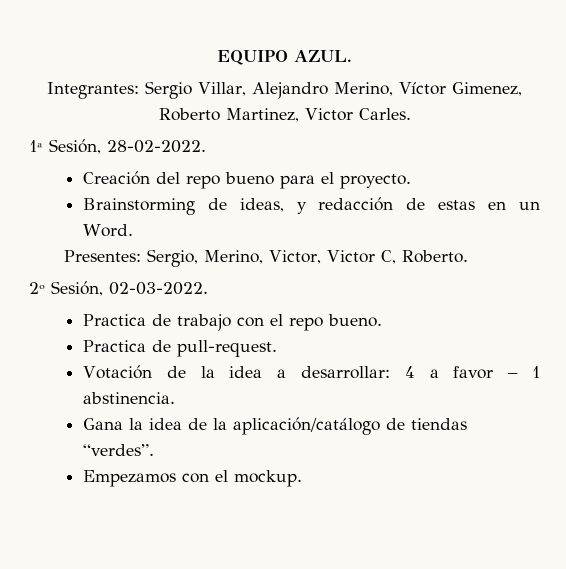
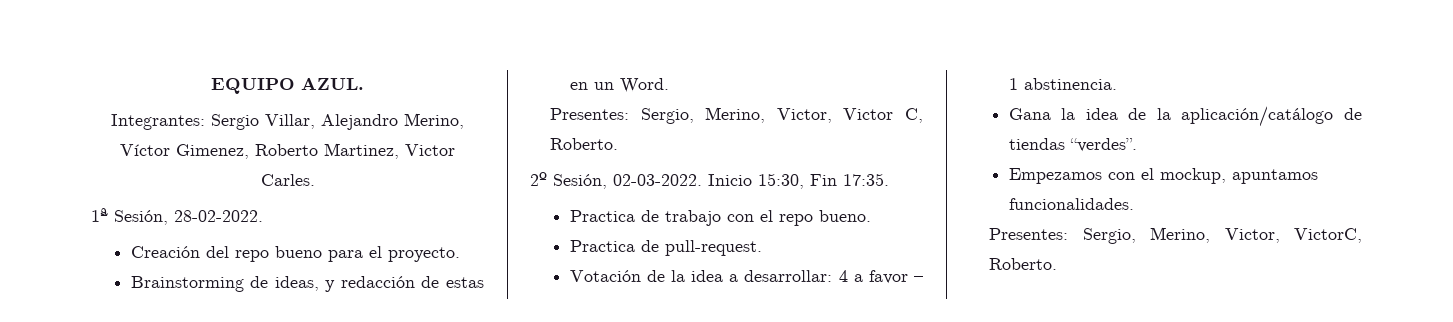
+ Inicio 15:30, Fin 17:35.
- Empezamos con el mockup.
+ Empezamos con el mockup, apuntamos funcionalidades.
+ Presentes: Sergio, Merino, Victor, VictorC, Roberto.

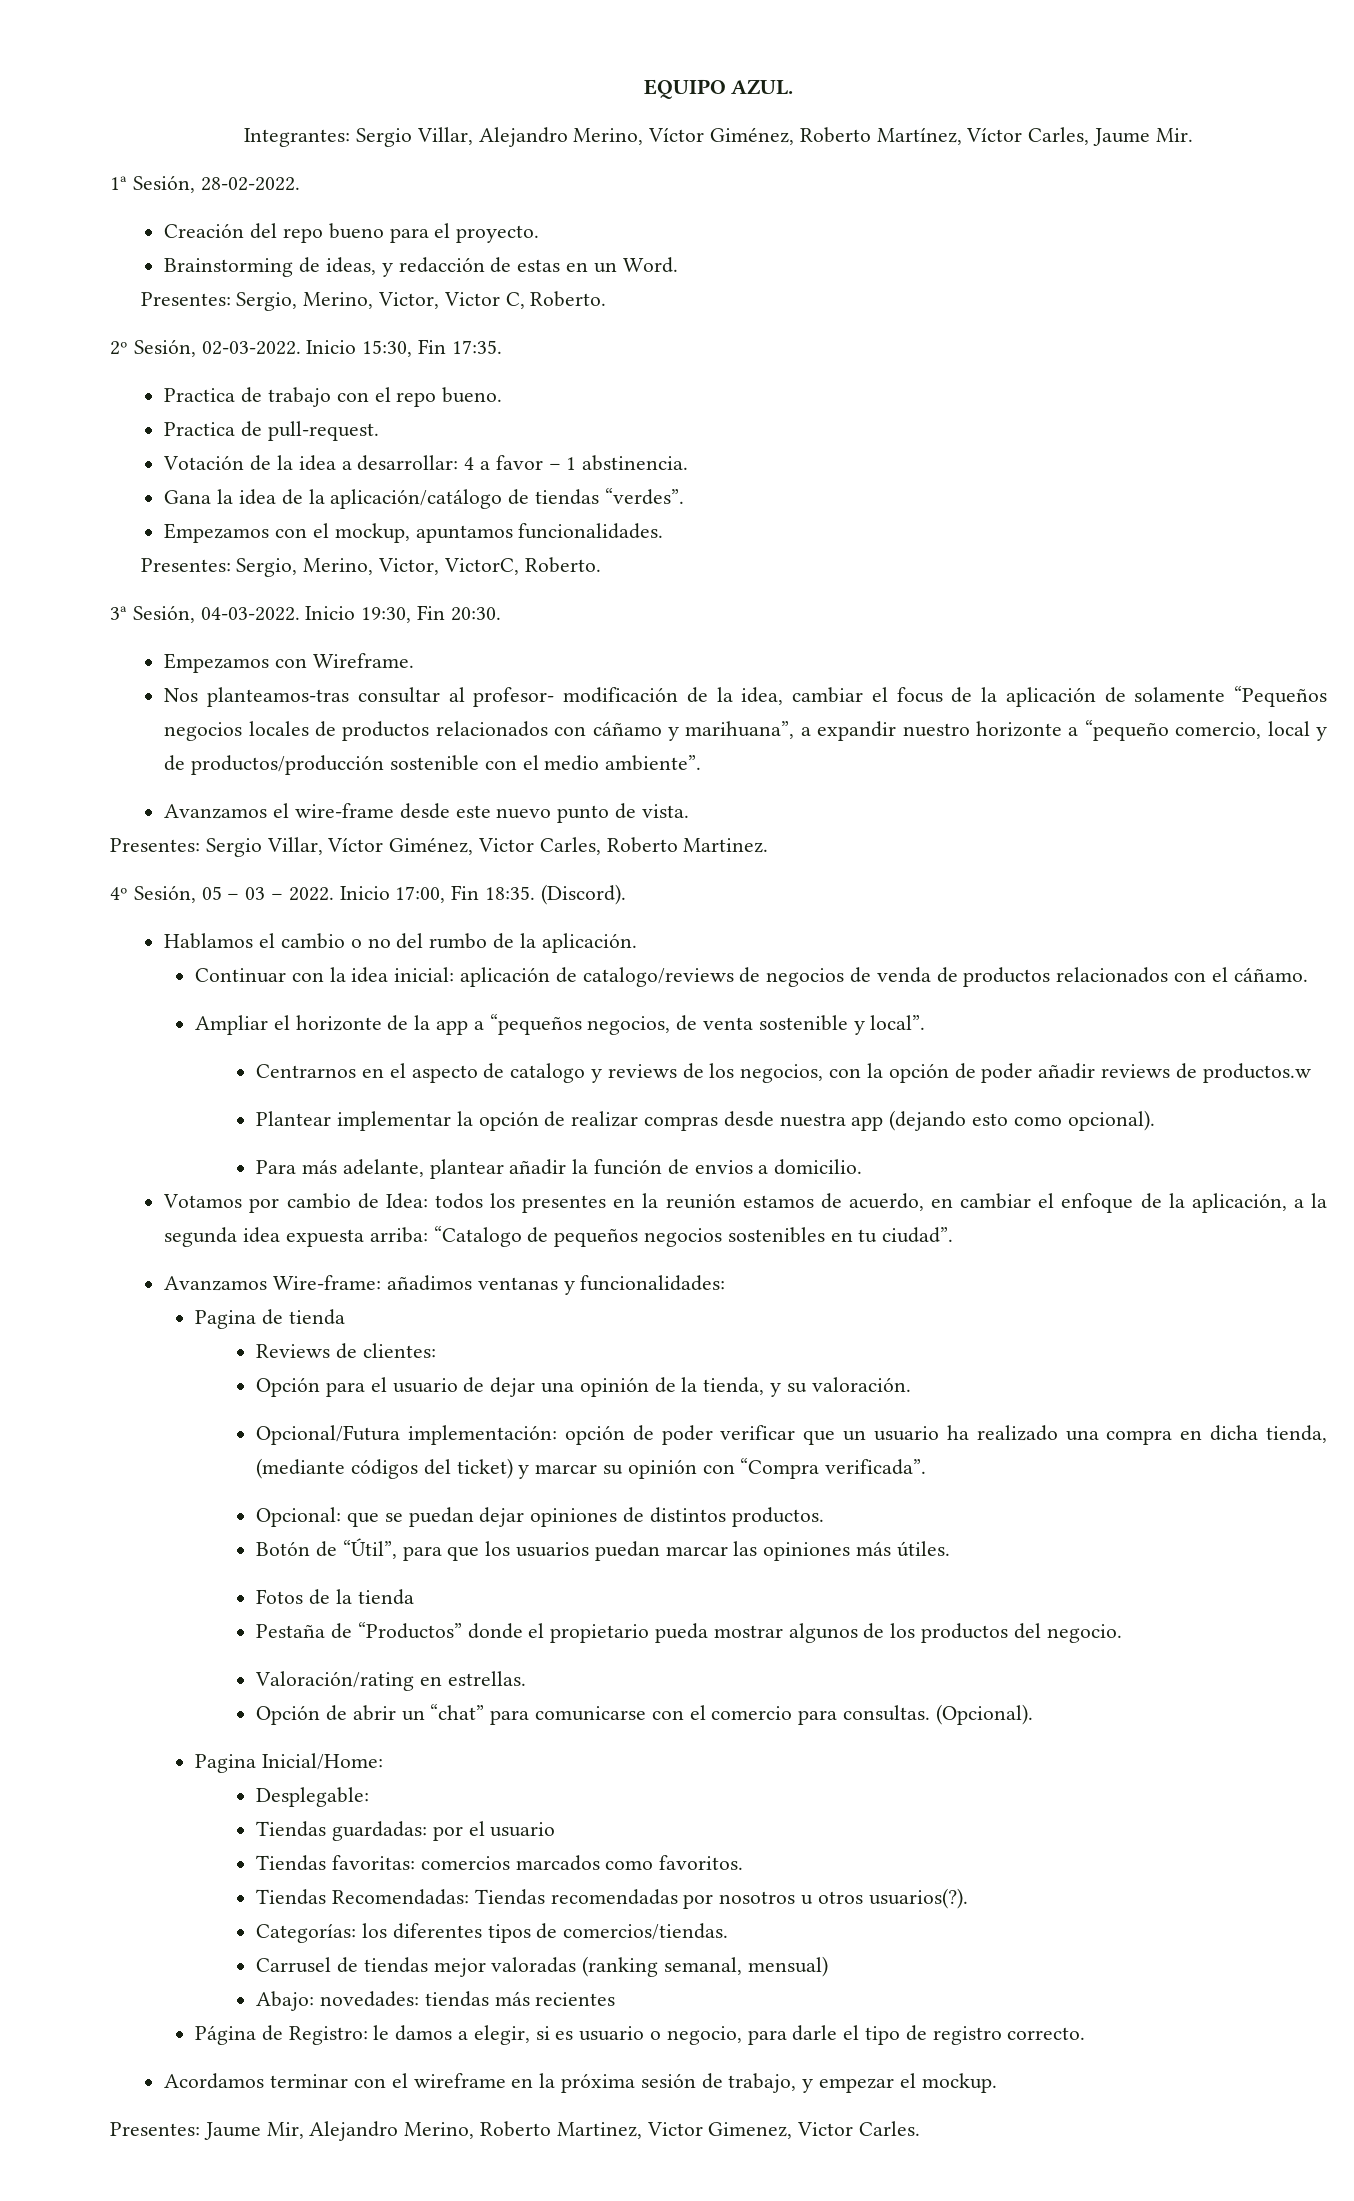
- Integrantes: Sergio Villar, Alejandro Merino, Víctor Gimenez, Roberto Martinez, Victor Carles.
+ Integrantes: Sergio Villar, Alejandro Merino, Víctor Giménez, Roberto Martínez, Víctor Carles, Jaume Mir.
+ 3ª Sesión, 04-03-2022. Inicio 19:30, Fin 20:30.
+ Empezamos con Wireframe.
+ Nos planteamos-tras consultar al profesor- modificación de la idea, cambiar el focus de la aplicación de solamente “Pequeños negocios locales de productos relacionados con cáñamo y marihuana”, a expandir nuestro horizonte a “pequeño comercio, local y de productos/producción sostenible con el medio ambiente”.
+ Avanzamos el wire-frame desde este nuevo punto de vista.
+ Presentes: Sergio Villar, Víctor Giménez, Victor Carles, Roberto Martinez.
+ 4º Sesión, 05 – 03 – 2022. Inicio 17:00, Fin 18:35. (Discord).
+ Hablamos el cambio o no del rumbo de la aplicación.
+ Continuar con la idea inicial: aplicación de catalogo/reviews de negocios de venda de productos relacionados con el cáñamo.
+ Ampliar el horizonte de la app a “pequeños negocios, de venta sostenible y local”.
+ Centrarnos en el aspecto de catalogo y reviews de los negocios, con la opción de poder añadir reviews de productos.w
+ Plantear implementar la opción de realizar compras desde nuestra app (dejando esto como opcional).
+ Para más adelante, plantear añadir la función de envios a domicilio.
+ Votamos por cambio de Idea: todos los presentes en la reunión estamos de acuerdo, en cambiar el enfoque de la aplicación, a la segunda idea expuesta arriba: “Catalogo de pequeños negocios sostenibles en tu ciudad”.
+ Avanzamos Wire-frame: añadimos ventanas y funcionalidades:
+ Pagina de tienda
+ Reviews de clientes:
+ Opción para el usuario de dejar una opinión de la tienda, y su valoración.
+ Opcional/Futura implementación: opción de poder verificar que un usuario ha realizado una compra en dicha tienda, (mediante códigos del ticket) y marcar su opinión con “Compra verificada”.
+ Opcional: que se puedan dejar opiniones de distintos productos.
+ Botón de “Útil”, para que los usuarios puedan marcar las opiniones más útiles.
+ Fotos de la tienda
+ Pestaña de “Productos” donde el propietario pueda mostrar algunos de los productos del negocio.
+ Valoración/rating en estrellas.
+ Opción de abrir un “chat” para comunicarse con el comercio para consultas. (Opcional).
+ Pagina Inicial/Home:
+ Desplegable:
+ Tiendas guardadas: por el usuario
+ Tiendas favoritas: comercios marcados como favoritos.
+ Tiendas Recomendadas: Tiendas recomendadas por nosotros u otros usuarios(?).
+ Categorías: los diferentes tipos de comercios/tiendas.
+ Carrusel de tiendas mejor valoradas (ranking semanal, mensual)
+ Abajo: novedades: tiendas más recientes
+ Página de Registro: le damos a elegir, si es usuario o negocio, para darle el tipo de registro correcto.
+ Acordamos terminar con el wireframe en la próxima sesión de trabajo, y empezar el mockup.
+ Presentes: Jaume Mir, Alejandro Merino, Roberto Martinez, Victor Gimenez, Victor Carles.

